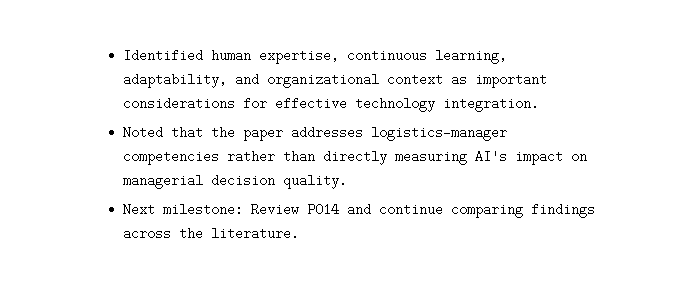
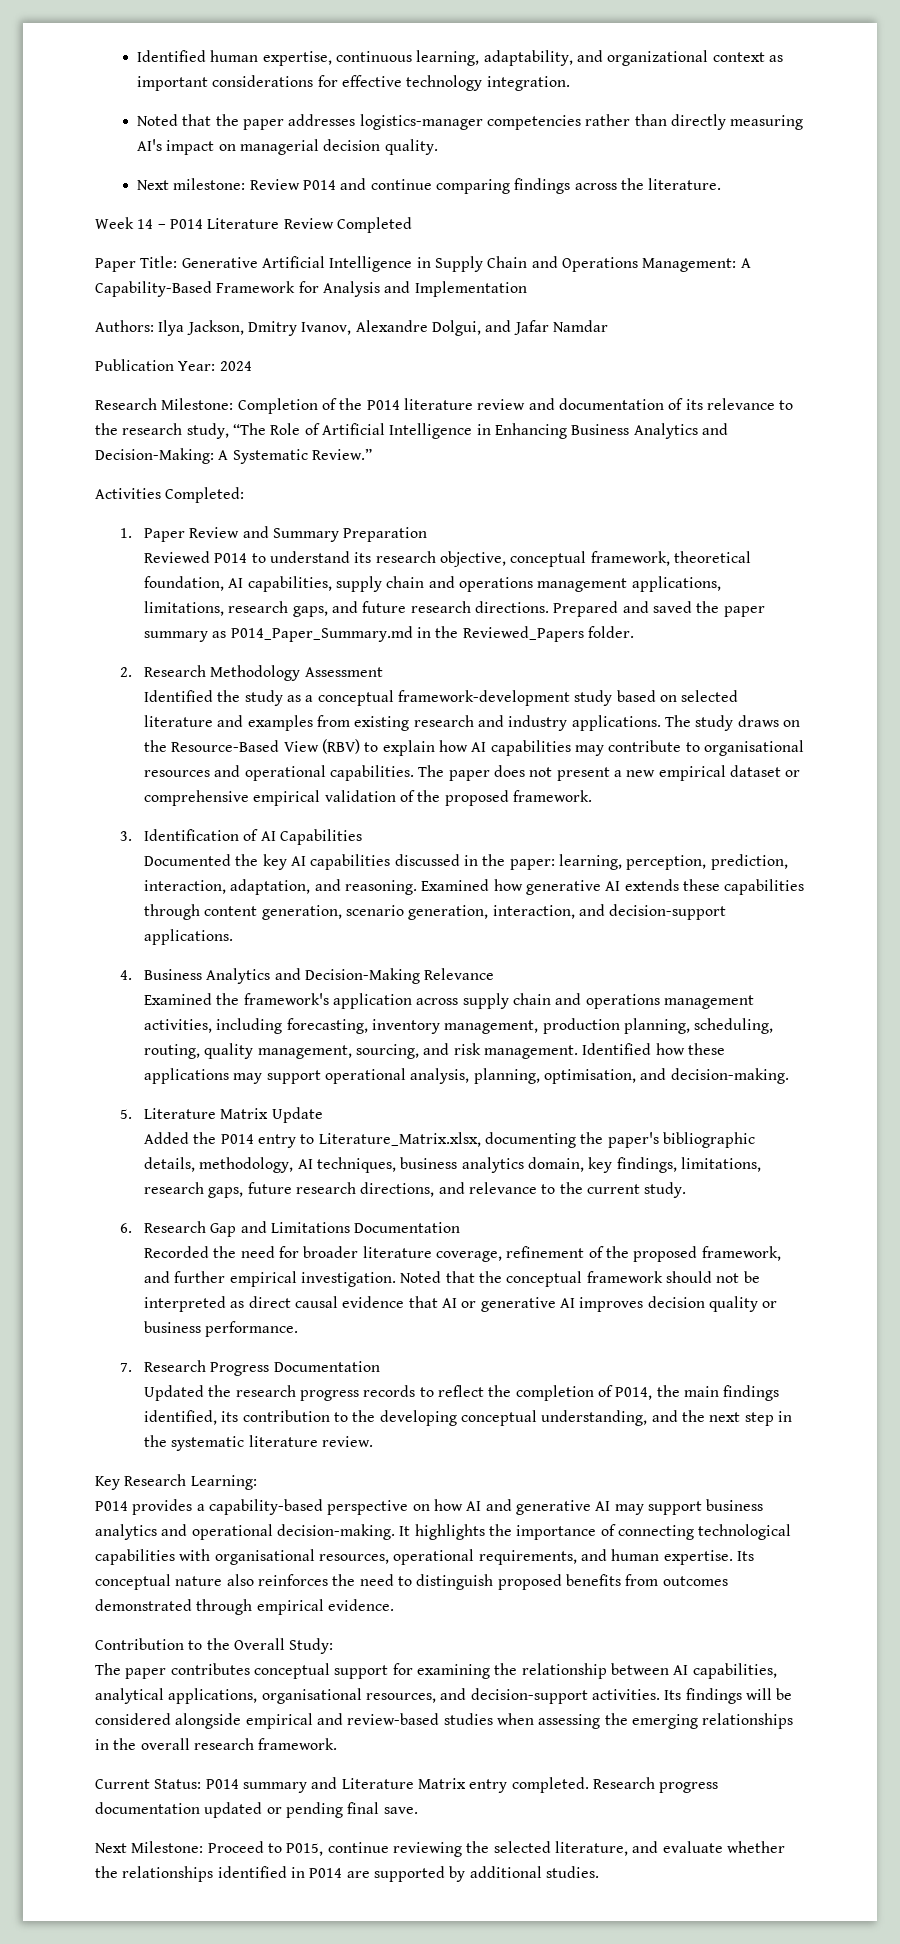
+ Week 14 – P014 Literature Review Completed
+ Paper Title: Generative Artificial Intelligence in Supply Chain and Operations Management: A Capability-Based Framework for Analysis and Implementation
+ Authors: Ilya Jackson, Dmitry Ivanov, Alexandre Dolgui, and Jafar Namdar
+ Publication Year: 2024
+ Research Milestone: Completion of the P014 literature review and documentation of its relevance to the research study, “The Role of Artificial Intelligence in Enhancing Business Analytics and Decision-Making: A Systematic Review.”
+ Activities Completed:
+ 1. Paper Review and Summary Preparation
+ Reviewed P014 to understand its research objective, conceptual framework, theoretical foundation, AI capabilities, supply chain and operations management applications, limitations, research gaps, and future research directions. Prepared and saved the paper summary as P014_Paper_Summary.md in the Reviewed_Papers folder.
+ 2. Research Methodology Assessment
+ Identified the study as a conceptual framework-development study based on selected literature and examples from existing research and industry applications. The study draws on the Resource-Based View (RBV) to explain how AI capabilities may contribute to organisational resources and operational capabilities. The paper does not present a new empirical dataset or comprehensive empirical validation of the proposed framework.
+ 3. Identification of AI Capabilities
+ Documented the key AI capabilities discussed in the paper: learning, perception, prediction, interaction, adaptation, and reasoning. Examined how generative AI extends these capabilities through content generation, scenario generation, interaction, and decision-support applications.
+ 4. Business Analytics and Decision-Making Relevance
+ Examined the framework's application across supply chain and operations management activities, including forecasting, inventory management, production planning, scheduling, routing, quality management, sourcing, and risk management. Identified how these applications may support operational analysis, planning, optimisation, and decision-making.
+ 5. Literature Matrix Update
+ Added the P014 entry to Literature_Matrix.xlsx, documenting the paper's bibliographic details, methodology, AI techniques, business analytics domain, key findings, limitations, research gaps, future research directions, and relevance to the current study.
+ 6. Research Gap and Limitations Documentation
+ Recorded the need for broader literature coverage, refinement of the proposed framework, and further empirical investigation. Noted that the conceptual framework should not be interpreted as direct causal evidence that AI or generative AI improves decision quality or business performance.
+ 7. Research Progress Documentation
+ Updated the research progress records to reflect the completion of P014, the main findings identified, its contribution to the developing conceptual understanding, and the next step in the systematic literature review.
+ Key Research Learning:
+ P014 provides a capability-based perspective on how AI and generative AI may support business analytics and operational decision-making. It highlights the importance of connecting technological capabilities with organisational resources, operational requirements, and human expertise. Its conceptual nature also reinforces the need to distinguish proposed benefits from outcomes demonstrated through empirical evidence.
+ Contribution to the Overall Study:
+ The paper contributes conceptual support for examining the relationship between AI capabilities, analytical applications, organisational resources, and decision-support activities. Its findings will be considered alongside empirical and review-based studies when assessing the emerging relationships in the overall research framework.
+ Current Status: P014 summary and Literature Matrix entry completed. Research progress documentation updated or pending final save.
+ Next Milestone: Proceed to P015, continue reviewing the selected literature, and evaluate whether the relationships identified in P014 are supported by additional studies.

